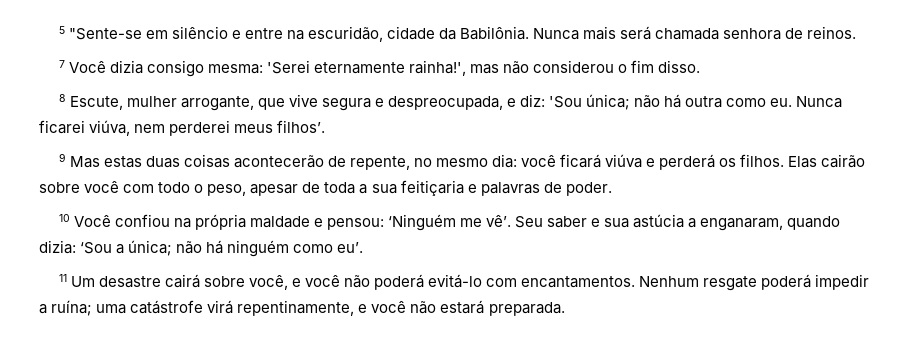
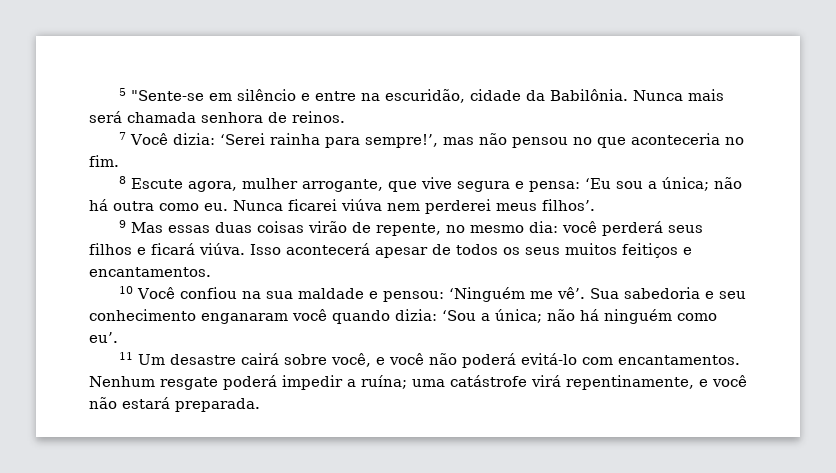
- 7 Você dizia consigo mesma: 'Serei eternamente rainha!', mas não considerou o fim disso.
+ 7 Você dizia: ‘Serei rainha para sempre!’, mas não pensou no que aconteceria no fim.
- 8 Escute, mulher arrogante, que vive segura e despreocupada, e diz: 'Sou única; não há outra como eu.
+ 8 Escute agora, mulher arrogante, que vive segura e pensa: ‘Eu sou a única; não há outra como eu.
- Nunca ficarei viúva, nem perderei meus filhos’.
+ Nunca ficarei viúva nem perderei meus filhos’.
- 9 Mas estas duas coisas acontecerão de repente, no mesmo dia: você ficará viúva e perderá os filhos. Elas cairão sobre você com todo o peso, apesar de toda a sua feitiçaria e palavras de poder.
+ 9 Mas essas duas coisas virão de repente, no mesmo dia: você perderá seus filhos e ficará viúva. Isso acontecerá apesar de todos os seus muitos feitiços e encantamentos.
- 10 Você confiou na própria maldade e pensou: ‘Ninguém me vê’.
+ 10 Você confiou na sua maldade e pensou: ‘Ninguém me vê’.
- Seu saber e sua astúcia a enganaram, quando dizia: ‘Sou a única; não há ninguém como eu’.
+ Sua sabedoria e seu conhecimento enganaram você quando dizia: ‘Sou a única; não há ninguém como eu’.

